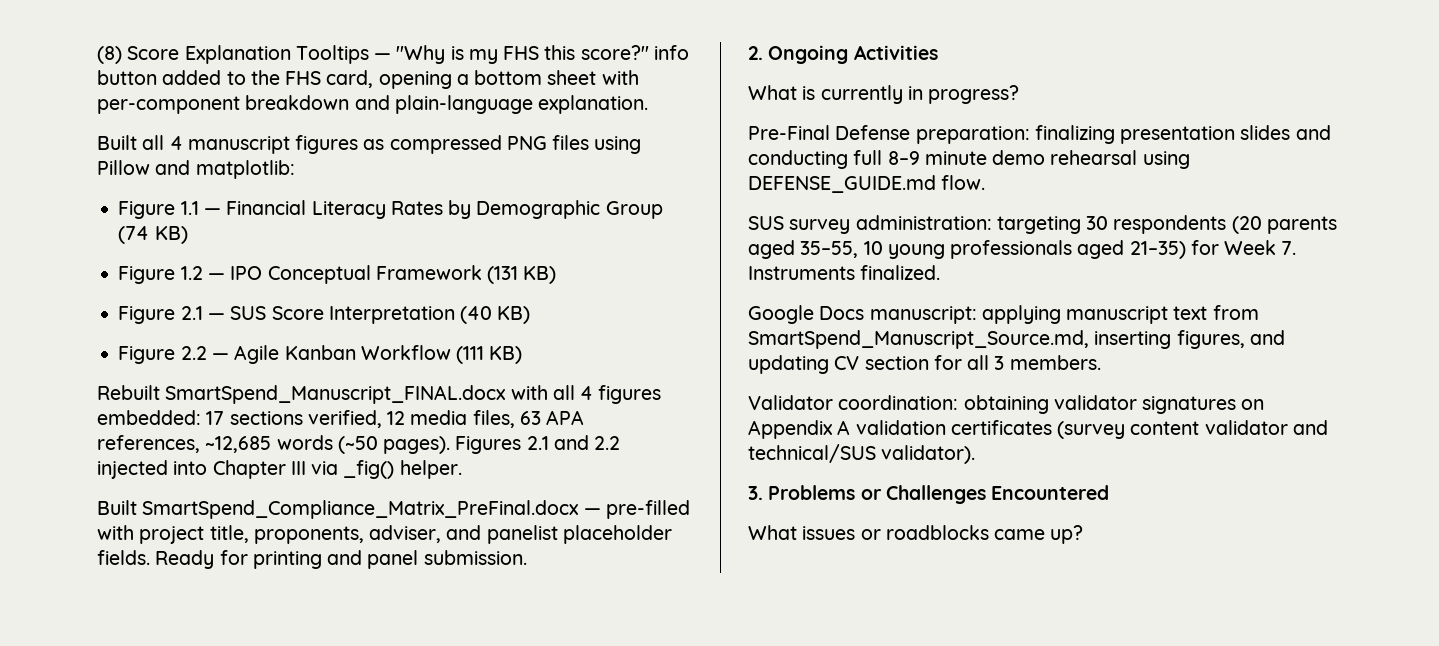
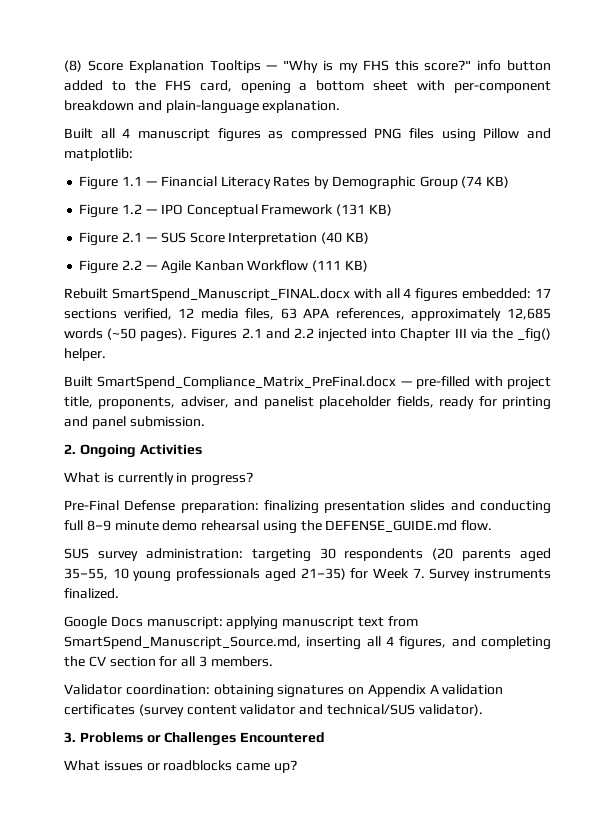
- Rebuilt SmartSpend_Manuscript_FINAL.docx with all 4 figures embedded: 17 sections verified, 12 media files, 63 APA references, ~12,685 words (~50 pages).
+ Rebuilt SmartSpend_Manuscript_FINAL.docx with all 4 figures embedded: 17 sections verified, 12 media files, 63 APA references, approximately 12,685 words (~50 pages).
- Figures 2.1 and 2.2 injected into Chapter III via _fig() helper.
+ Figures 2.1 and 2.2 injected into Chapter III via the _fig() helper.
- Built SmartSpend_Compliance_Matrix_PreFinal.docx — pre-filled with project title, proponents, adviser, and panelist placeholder fields. Ready for printing and panel submission.
+ Built SmartSpend_Compliance_Matrix_PreFinal.docx — pre-filled with project title, proponents, adviser, and panelist placeholder fields, ready for printing and panel submission.
- Pre-Final Defense preparation: finalizing presentation slides and conducting full 8–9 minute demo rehearsal using DEFENSE_GUIDE.md flow.
+ Pre-Final Defense preparation: finalizing presentation slides and conducting full 8–9 minute demo rehearsal using the DEFENSE_GUIDE.md flow.
- SUS survey administration: targeting 30 respondents (20 parents aged 35–55, 10 young professionals aged 21–35) for Week 7. Instruments finalized.
+ SUS survey administration: targeting 30 respondents (20 parents aged 35–55, 10 young professionals aged 21–35) for Week 7. Survey instruments finalized.
- Google Docs manuscript: applying manuscript text from SmartSpend_Manuscript_Source.md, inserting figures, and updating CV section for all 3 members.
+ Google Docs manuscript: applying manuscript text from SmartSpend_Manuscript_Source.md, inserting all 4 figures, and completing the CV section for all 3 members.
- Validator coordination: obtaining validator signatures on Appendix A validation certificates (survey content validator and technical/SUS validator).
+ Validator coordination: obtaining signatures on Appendix A validation certificates (survey content validator and technical/SUS validator).

